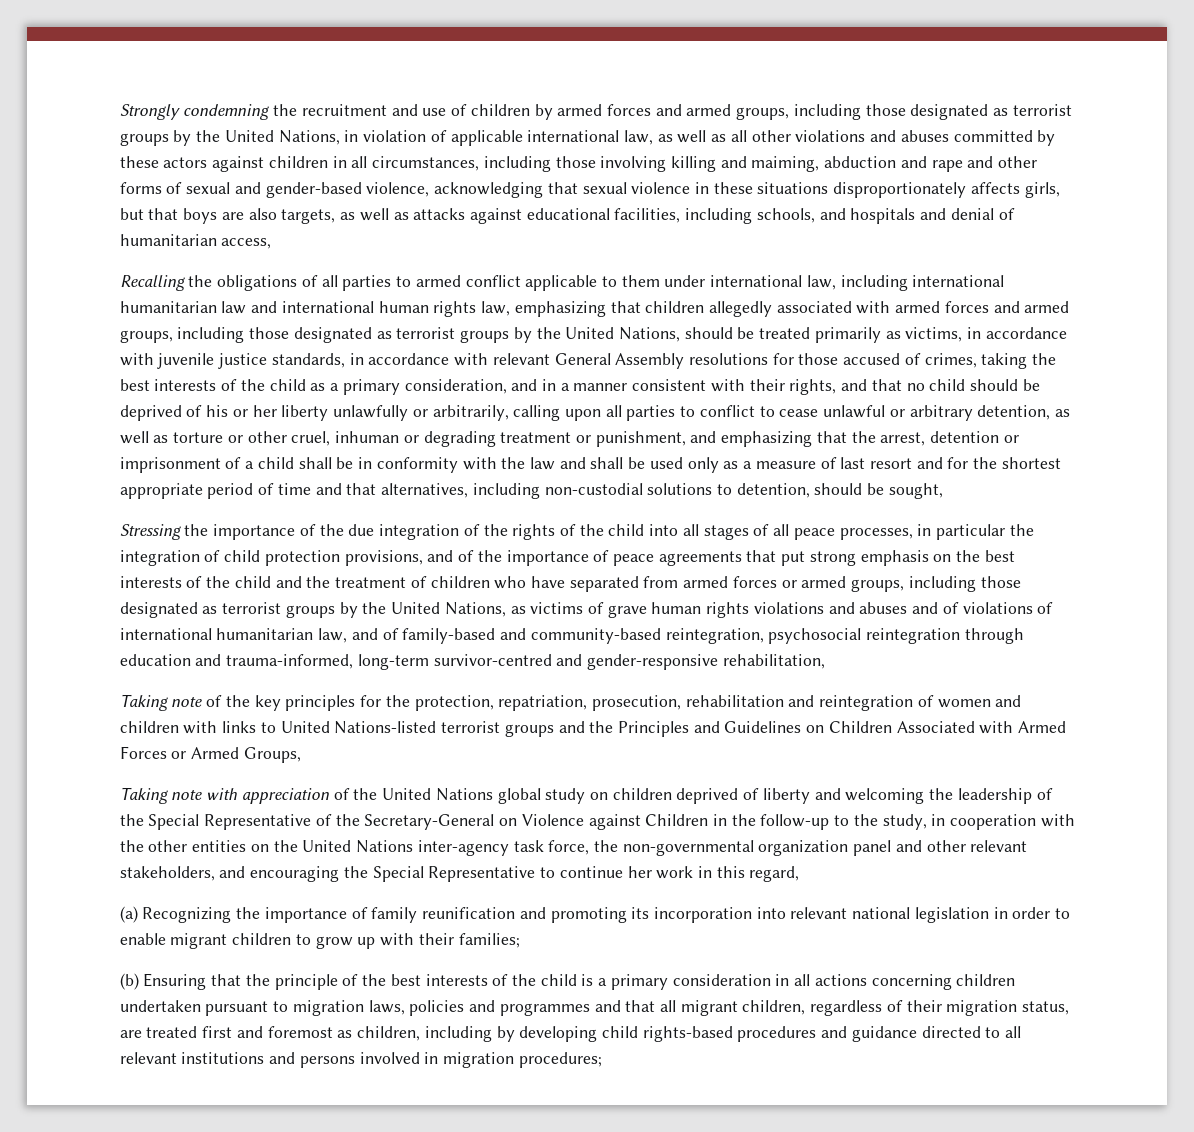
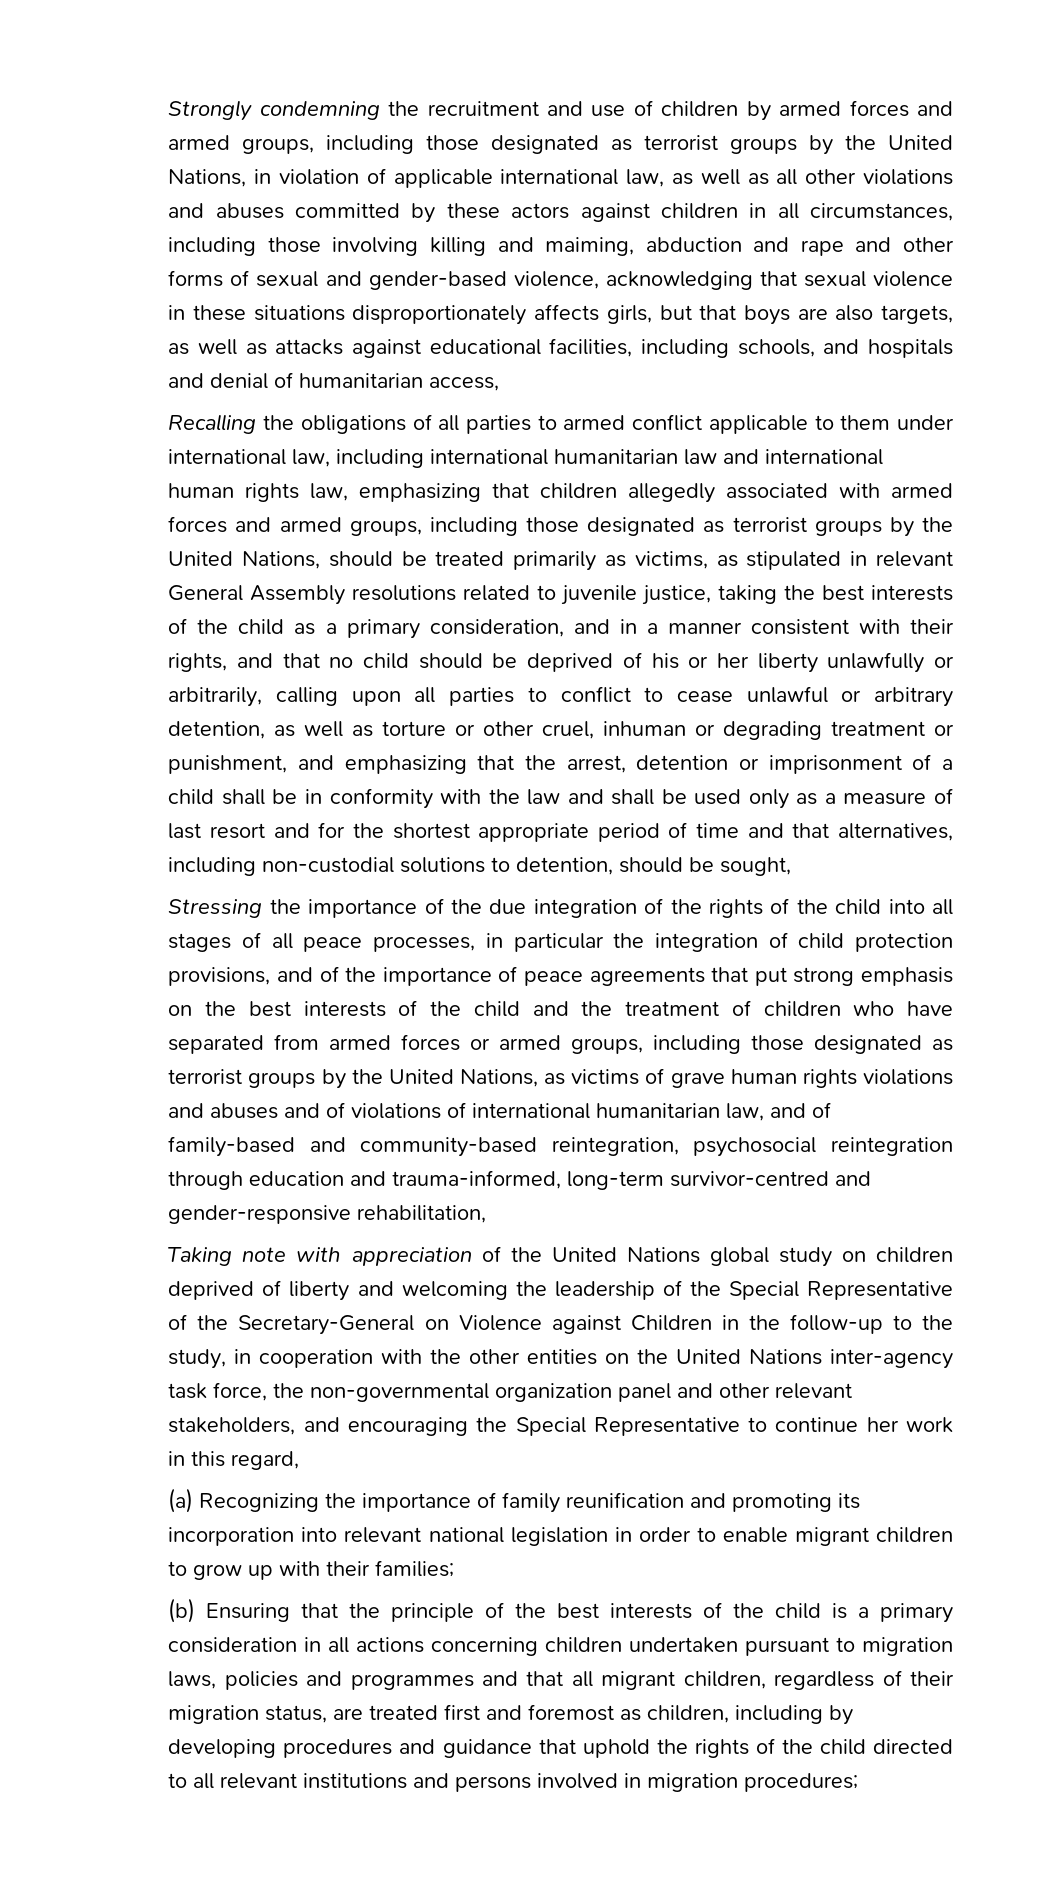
- Recalling the obligations of all parties to armed conflict applicable to them under international law, including international humanitarian law and international human rights law, emphasizing that children allegedly associated with armed forces and armed groups, including those designated as terrorist groups by the United Nations, should be treated primarily as victims, in accordance with juvenile justice standards, in accordance with relevant General Assembly resolutions for those accused of crimes, taking the best interests of the child as a primary consideration, and in a manner consistent with their rights, and that no child should be deprived of his or her liberty unlawfully or arbitrarily, calling upon all parties to conflict to cease unlawful or arbitrary detention, as well as torture or other cruel, inhuman or degrading treatment or punishment, and emphasizing that the arrest, detention or imprisonment of a child shall be in conformity with the law and shall be used only as a measure of last resort and for the shortest appropriate period of time and that alternatives, including non-custodial solutions to detention, should be sought,
+ Recalling the obligations of all parties to armed conflict applicable to them under international law, including international humanitarian law and international human rights law, emphasizing that children allegedly associated with armed forces and armed groups, including those designated as terrorist groups by the United Nations, should be treated primarily as victims, as stipulated in relevant General Assembly resolutions related to juvenile justice, taking the best interests of the child as a primary consideration, and in a manner consistent with their rights, and that no child should be deprived of his or her liberty unlawfully or arbitrarily, calling upon all parties to conflict to cease unlawful or arbitrary detention, as well as torture or other cruel, inhuman or degrading treatment or punishment, and emphasizing that the arrest, detention or imprisonment of a child shall be in conformity with the law and shall be used only as a measure of last resort and for the shortest appropriate period of time and that alternatives, including non-custodial solutions to detention, should be sought,
- Taking note of the key principles for the protection, repatriation, prosecution, rehabilitation and reintegration of women and children with links to United Nations-listed terrorist groups and the Principles and Guidelines on Children Associated with Armed Forces or Armed Groups,
- (b) Ensuring that the principle of the best interests of the child is a primary consideration in all actions concerning children undertaken pursuant to migration laws, policies and programmes and that all migrant children, regardless of their migration status, are treated first and foremost as children, including by developing child rights-based procedures and guidance directed to all relevant institutions and persons involved in migration procedures;
+ (b) Ensuring that the principle of the best interests of the child is a primary consideration in all actions concerning children undertaken pursuant to migration laws, policies and programmes and that all migrant children, regardless of their migration status, are treated first and foremost as children, including by developing procedures and guidance that uphold the rights of the child directed to all relevant institutions and persons involved in migration procedures;

